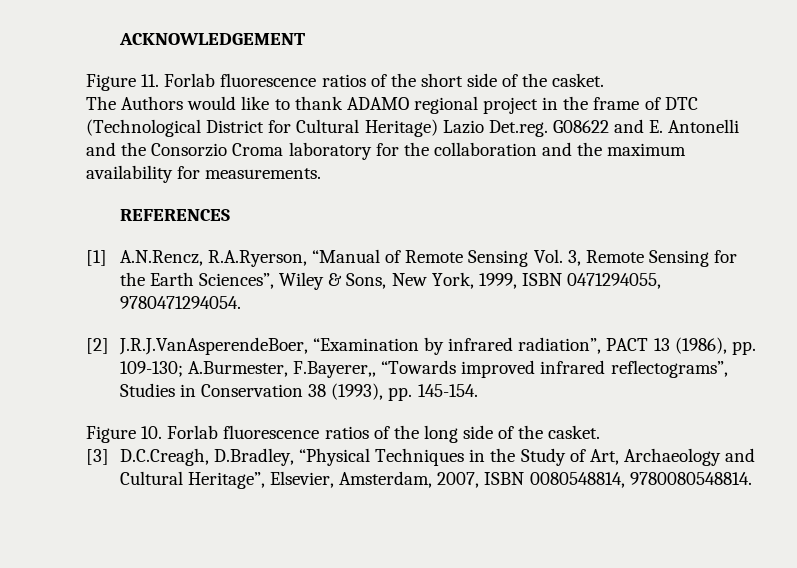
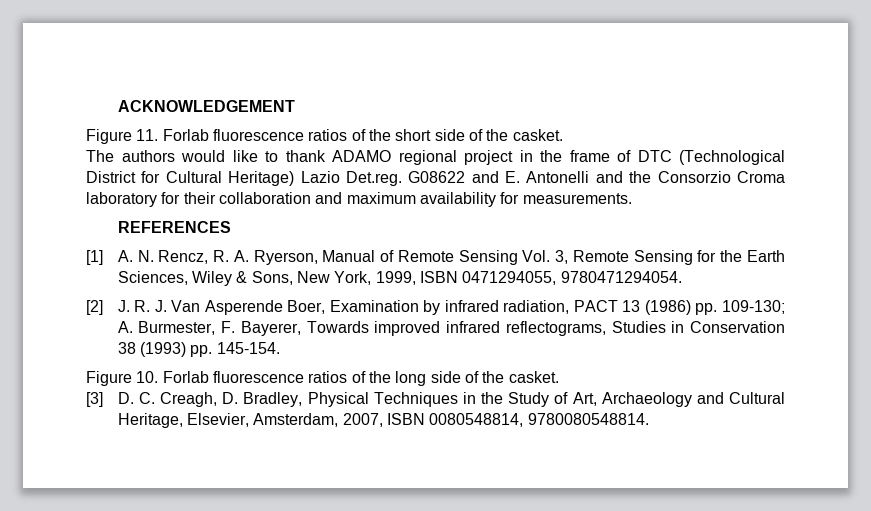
- The Authors would like to thank ADAMO regional project in the frame of DTC (Technological District for Cultural Heritage) Lazio Det.reg. G08622 and E. Antonelli and the Consorzio Croma laboratory for the collaboration and the maximum availability for measurements.
+ The authors would like to thank ADAMO regional project in the frame of DTC (Technological District for Cultural Heritage) Lazio Det.reg. G08622 and E. Antonelli and the Consorzio Croma laboratory for their collaboration and maximum availability for measurements.
- [1] A.N.Rencz, R.A.Ryerson, “Manual of Remote Sensing Vol. 3, Remote Sensing for the Earth Sciences”, Wiley & Sons, New York, 1999, ISBN 0471294055, 9780471294054.
+ [1] A. N. Rencz, R. A. Ryerson, Manual of Remote Sensing Vol. 3, Remote Sensing for the Earth Sciences, Wiley & Sons, New York, 1999, ISBN 0471294055, 9780471294054.
- [2] J.R.J.VanAsperendeBoer, “Examination by infrared radiation”, PACT 13 (1986), pp. 109-130; A.Burmester, F.Bayerer,, “Towards improved infrared reflectograms”, Studies in Conservation 38 (1993), pp. 145-154.
+ [2] J. R. J. Van Asperende Boer, Examination by infrared radiation, PACT 13 (1986) pp. 109-130; A. Burmester, F. Bayerer, Towards improved infrared reflectograms, Studies in Conservation 38 (1993) pp. 145-154.
- [3] D.C.Creagh, D.Bradley, “Physical Techniques in the Study of Art, Archaeology and Cultural Heritage”, Elsevier, Amsterdam, 2007, ISBN 0080548814, 9780080548814.
+ [3] D. C. Creagh, D. Bradley, Physical Techniques in the Study of Art, Archaeology and Cultural Heritage, Elsevier, Amsterdam, 2007, ISBN 0080548814, 9780080548814.

